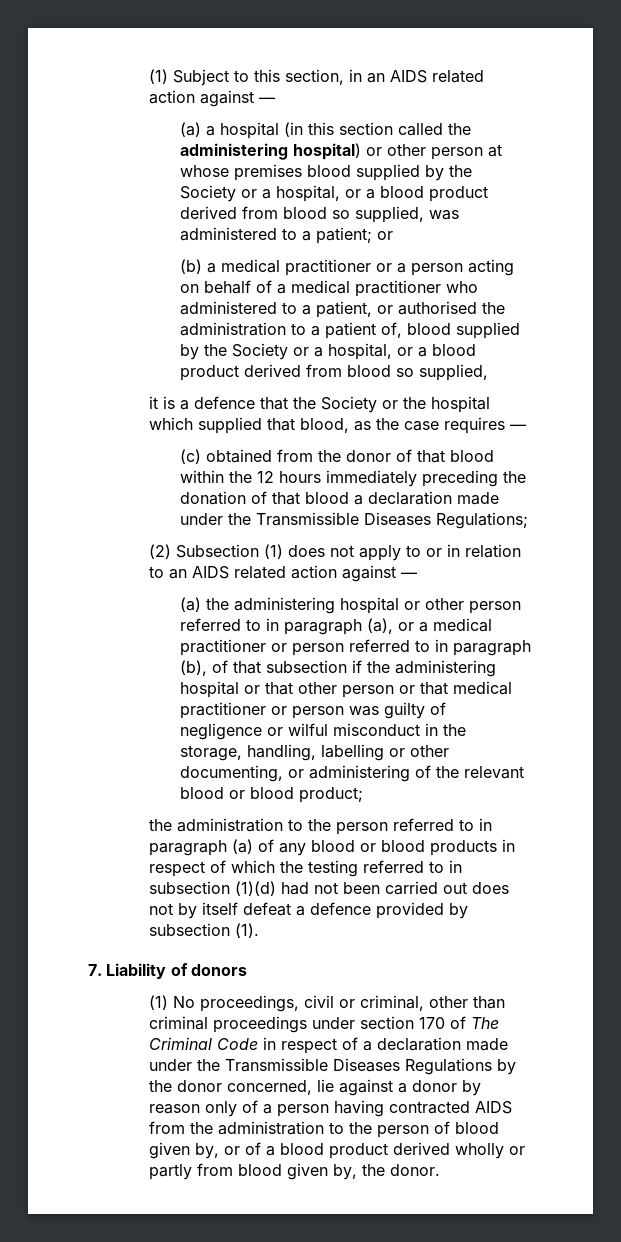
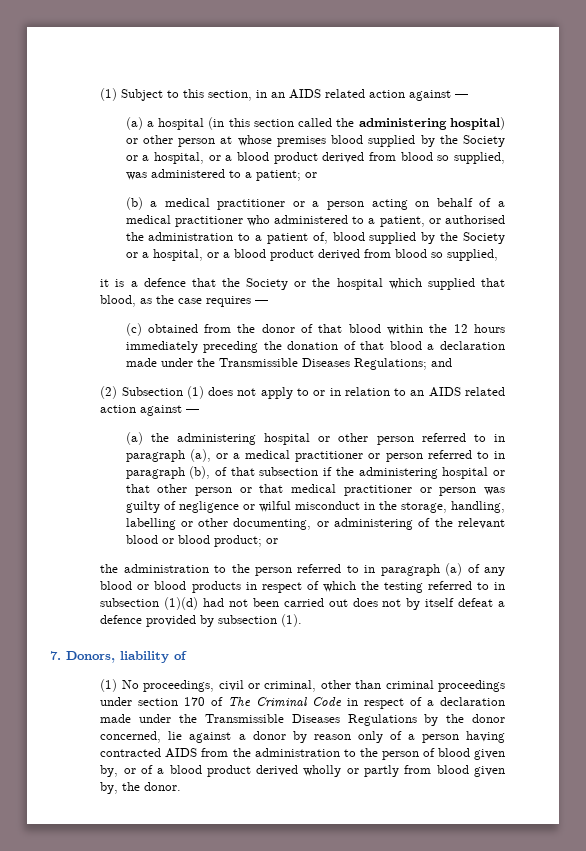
- (c) obtained from the donor of that blood within the 12 hours immediately preceding the donation of that blood a declaration made under the Transmissible Diseases Regulations;
+ (c) obtained from the donor of that blood within the 12 hours immediately preceding the donation of that blood a declaration made under the Transmissible Diseases Regulations; and
- (a) the administering hospital or other person referred to in paragraph (a), or a medical practitioner or person referred to in paragraph (b), of that subsection if the administering hospital or that other person or that medical practitioner or person was guilty of negligence or wilful misconduct in the storage, handling, labelling or other documenting, or administering of the relevant blood or blood product;
+ (a) the administering hospital or other person referred to in paragraph (a), or a medical practitioner or person referred to in paragraph (b), of that subsection if the administering hospital or that other person or that medical practitioner or person was guilty of negligence or wilful misconduct in the storage, handling, labelling or other documenting, or administering of the relevant blood or blood product; or
- 7. Liability of donors
+ 7. Donors, liability of

